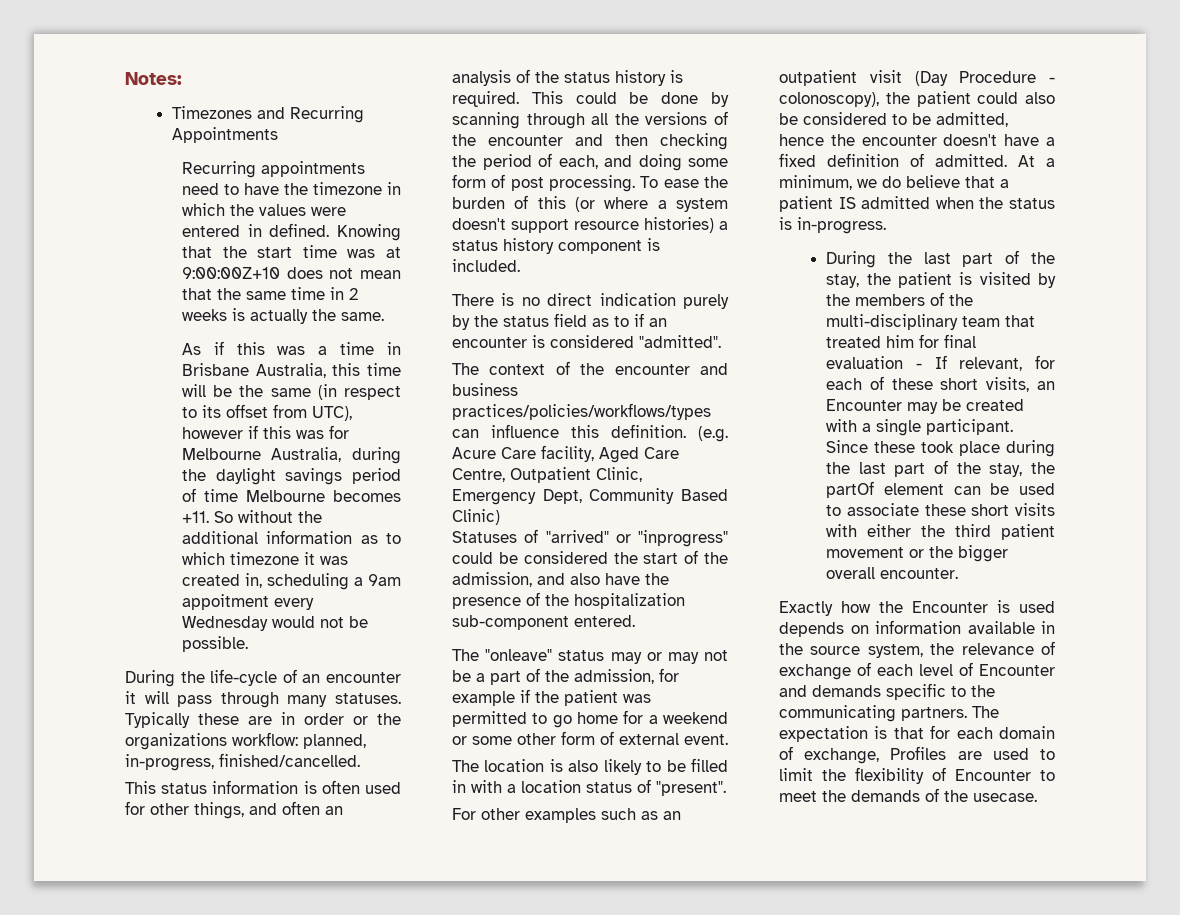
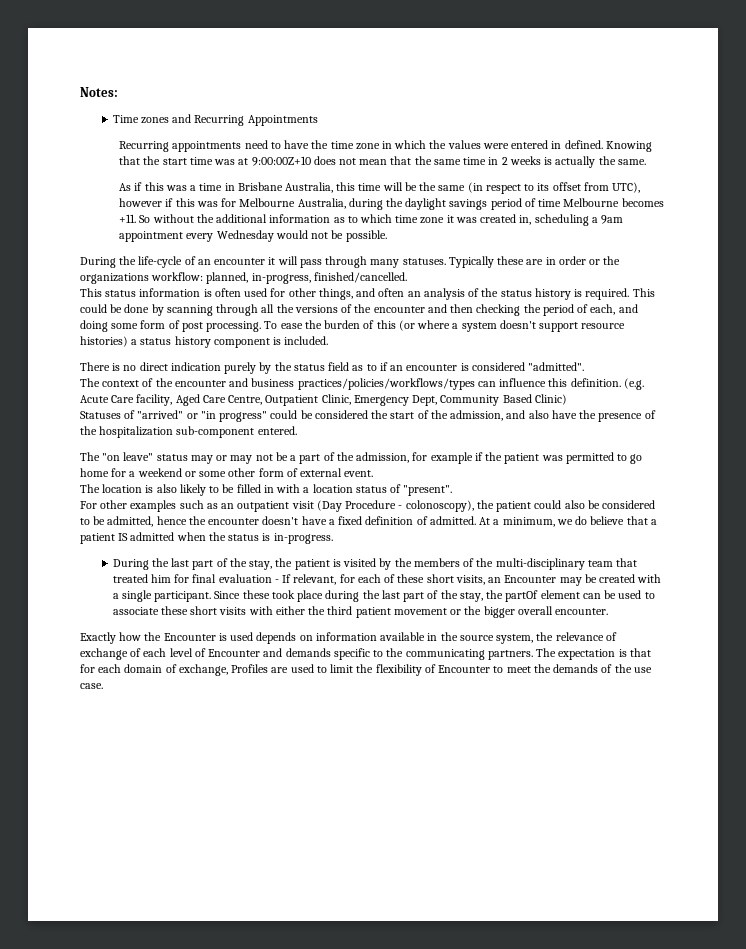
- Timezones and Recurring Appointments
+ Time zones and Recurring Appointments
- Recurring appointments need to have the timezone in which the values were entered in defined.
+ Recurring appointments need to have the time zone in which the values were entered in defined.
- So without the additional information as to which timezone it was created in, scheduling a 9am appoitment every Wednesday would not be possible.
+ So without the additional information as to which time zone it was created in, scheduling a 9am appointment every Wednesday would not be possible.
- (e.g. Acure Care facility, Aged Care Centre, Outpatient Clinic, Emergency Dept, Community Based Clinic)
+ (e.g. Acute Care facility, Aged Care Centre, Outpatient Clinic, Emergency Dept, Community Based Clinic)
- Statuses of "arrived" or "inprogress" could be considered the start of the admission, and also have the presence of the hospitalization sub-component entered.
+ Statuses of "arrived" or "in progress" could be considered the start of the admission, and also have the presence of the hospitalization sub-component entered.
- The "onleave" status may or may not be a part of the admission, for example if the patient was permitted to go home for a weekend or some other form of external event.
+ The "on leave" status may or may not be a part of the admission, for example if the patient was permitted to go home for a weekend or some other form of external event.
- The expectation is that for each domain of exchange, Profiles are used to limit the flexibility of Encounter to meet the demands of the usecase.
+ The expectation is that for each domain of exchange, Profiles are used to limit the flexibility of Encounter to meet the demands of the use case.

